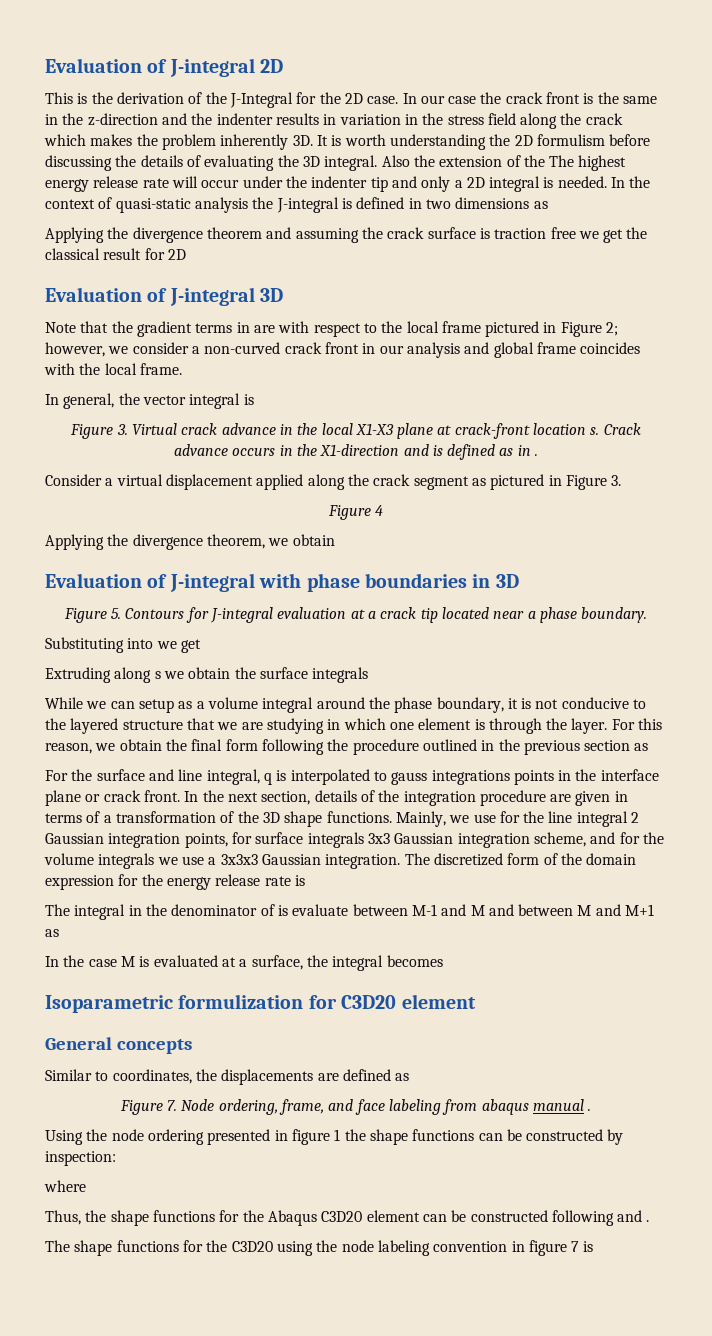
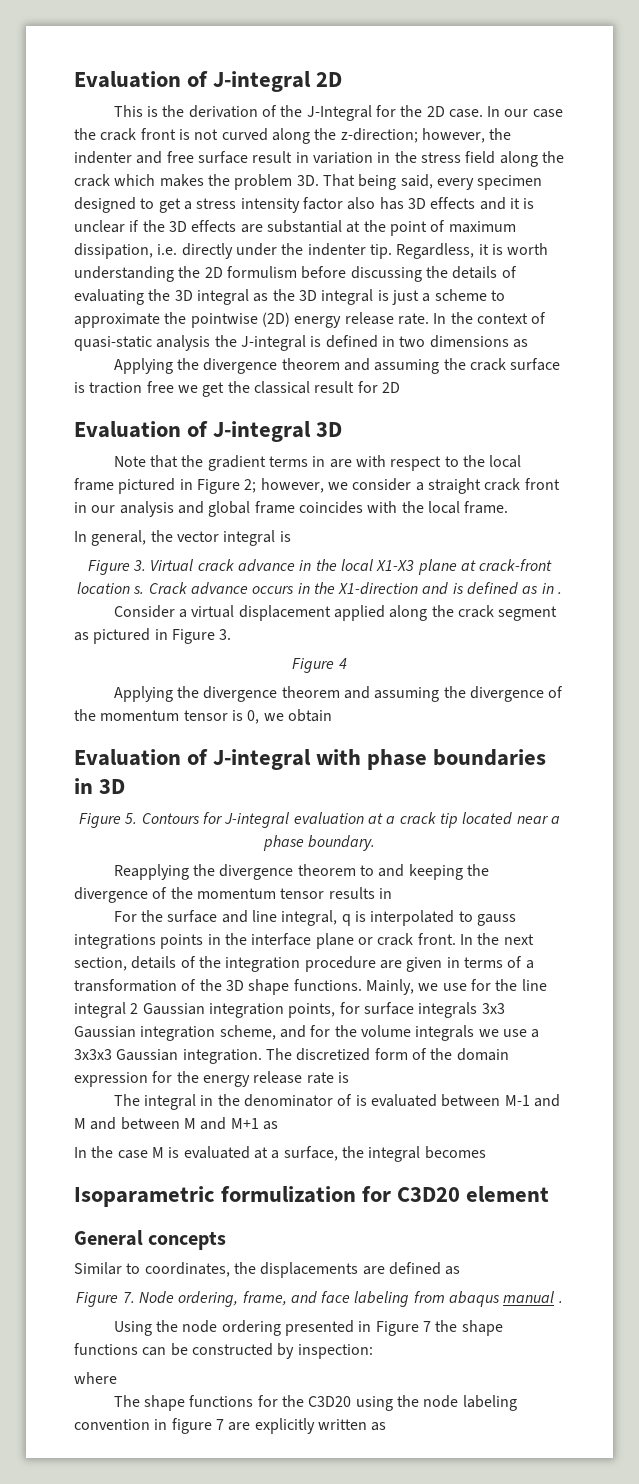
- In our case the crack front is the same in the z-direction and the indenter results in variation in the stress field along the crack which makes the problem inherently 3D. It is worth understanding the 2D formulism before discussing the details of evaluating the 3D integral. Also the extension of the The highest energy release rate will occur under the indenter tip and only a 2D integral is needed.
+ In our case the crack front is not curved along the z-direction; however, the indenter and free surface result in variation in the stress field along the crack which makes the problem 3D. That being said, every specimen designed to get a stress intensity factor also has 3D effects and it is unclear if the 3D effects are substantial at the point of maximum dissipation, i.e. directly under the indenter tip. Regardless, it is worth understanding the 2D formulism before discussing the details of evaluating the 3D integral as the 3D integral is just a scheme to approximate the pointwise (2D) energy release rate.
- Note that the gradient terms in are with respect to the local frame pictured in Figure 2; however, we consider a non-curved crack front in our analysis and global frame coincides with the local frame.
+ Note that the gradient terms in are with respect to the local frame pictured in Figure 2; however, we consider a straight crack front in our analysis and global frame coincides with the local frame.
- Applying the divergence theorem, we obtain
+ Applying the divergence theorem and assuming the divergence of the momentum tensor is 0, we obtain
- Substituting into we get
- Extruding along s we obtain the surface integrals
- While we can setup as a volume integral around the phase boundary, it is not conducive to the layered structure that we are studying in which one element is through the layer. For this reason, we obtain the final form following the procedure outlined in the previous section as
+ Reapplying the divergence theorem to and keeping the divergence of the momentum tensor results in
- The integral in the denominator of is evaluate between M-1 and M and between M and M+1 as
+ The integral in the denominator of is evaluated between M-1 and M and between M and M+1 as
- Using the node ordering presented in figure 1 the shape functions can be constructed by inspection:
+ Using the node ordering presented in Figure 7 the shape functions can be constructed by inspection:
- Thus, the shape functions for the Abaqus C3D20 element can be constructed following and .
- The shape functions for the C3D20 using the node labeling convention in figure 7 is
+ The shape functions for the C3D20 using the node labeling convention in figure 7 are explicitly written as

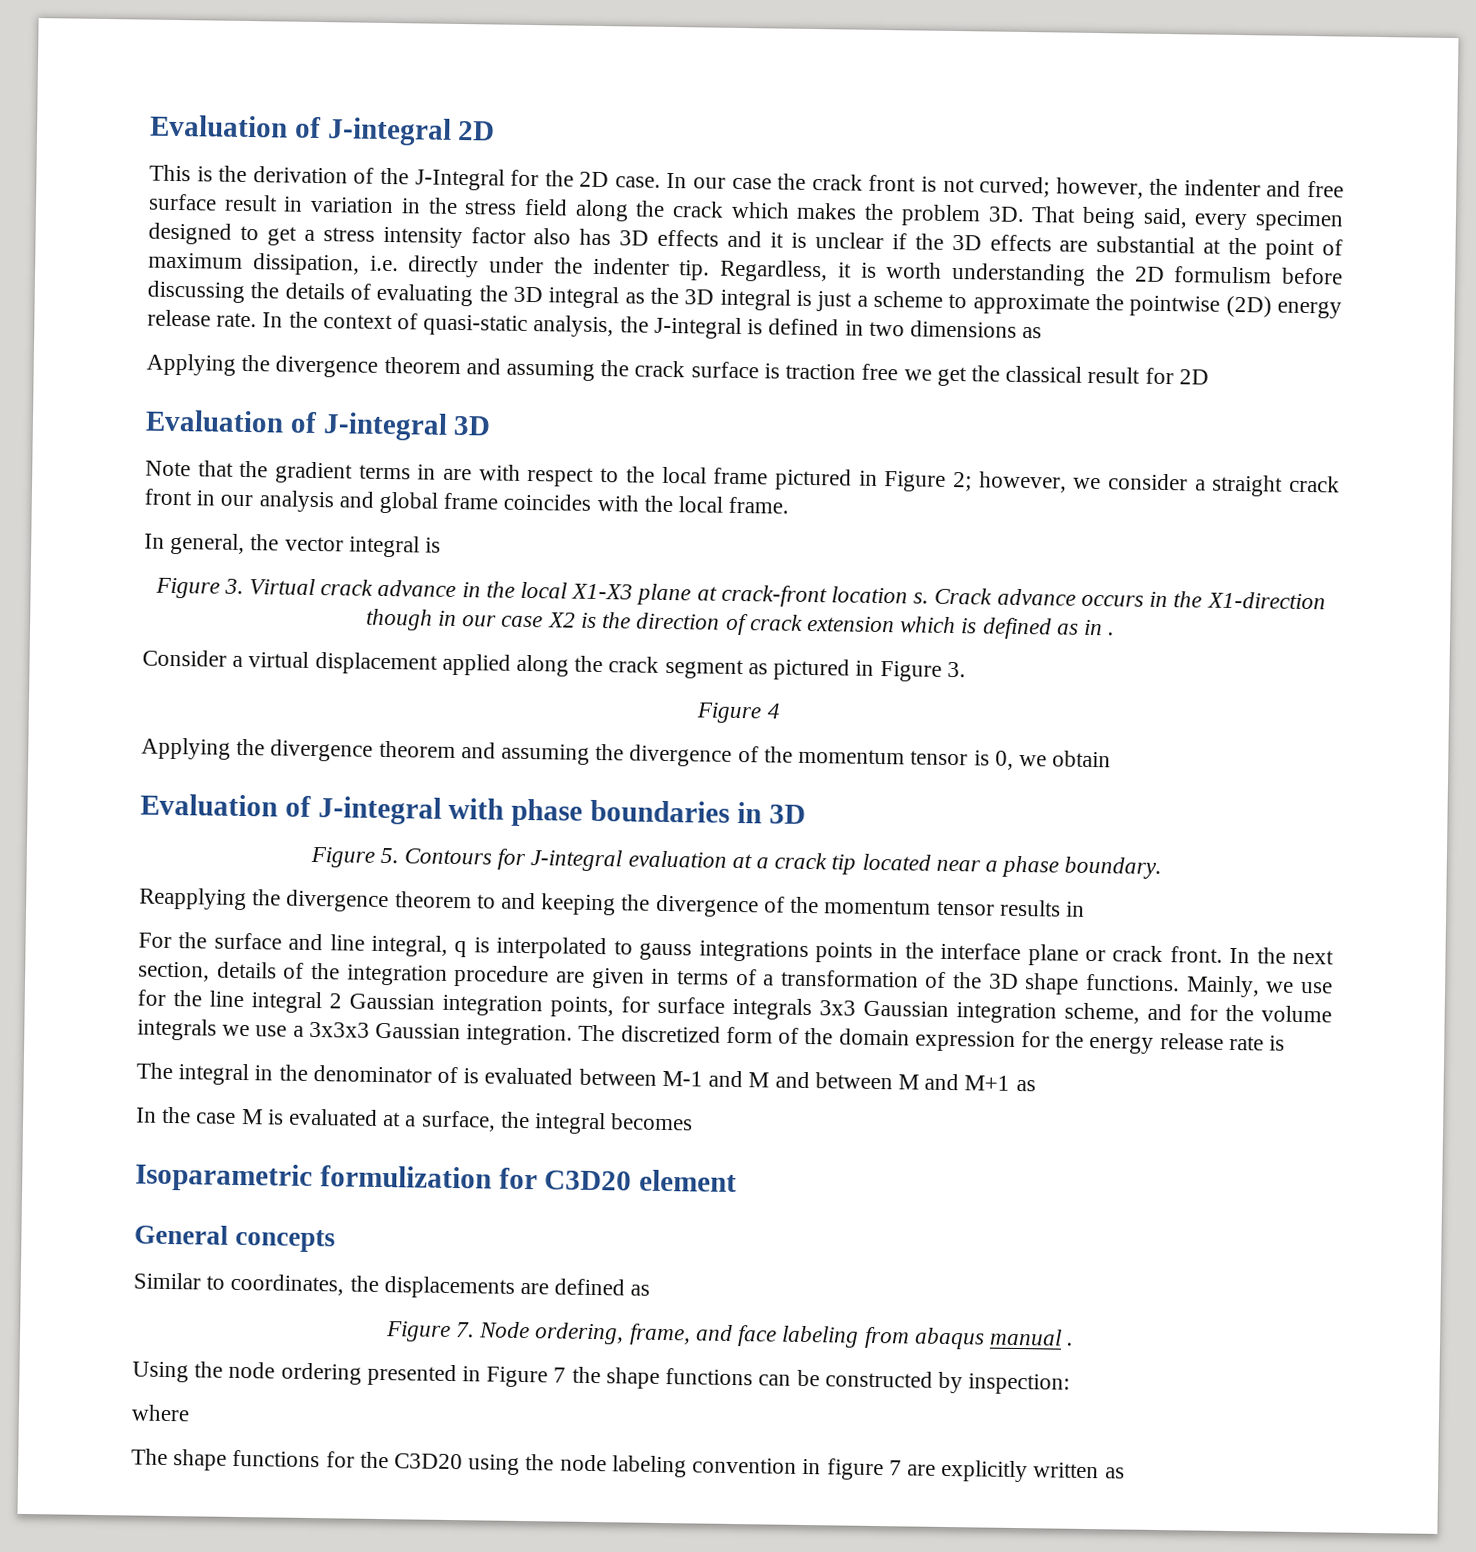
- In our case the crack front is not curved along the z-direction; however, the indenter and free surface result in variation in the stress field along the crack which makes the problem 3D.
+ In our case the crack front is not curved; however, the indenter and free surface result in variation in the stress field along the crack which makes the problem 3D.
- In the context of quasi-static analysis the J-integral is defined in two dimensions as
+ In the context of quasi-static analysis, the J-integral is defined in two dimensions as
- Crack advance occurs in the X1-direction and is defined as in .
+ Crack advance occurs in the X1-direction though in our case X2 is the direction of crack extension which is defined as in .

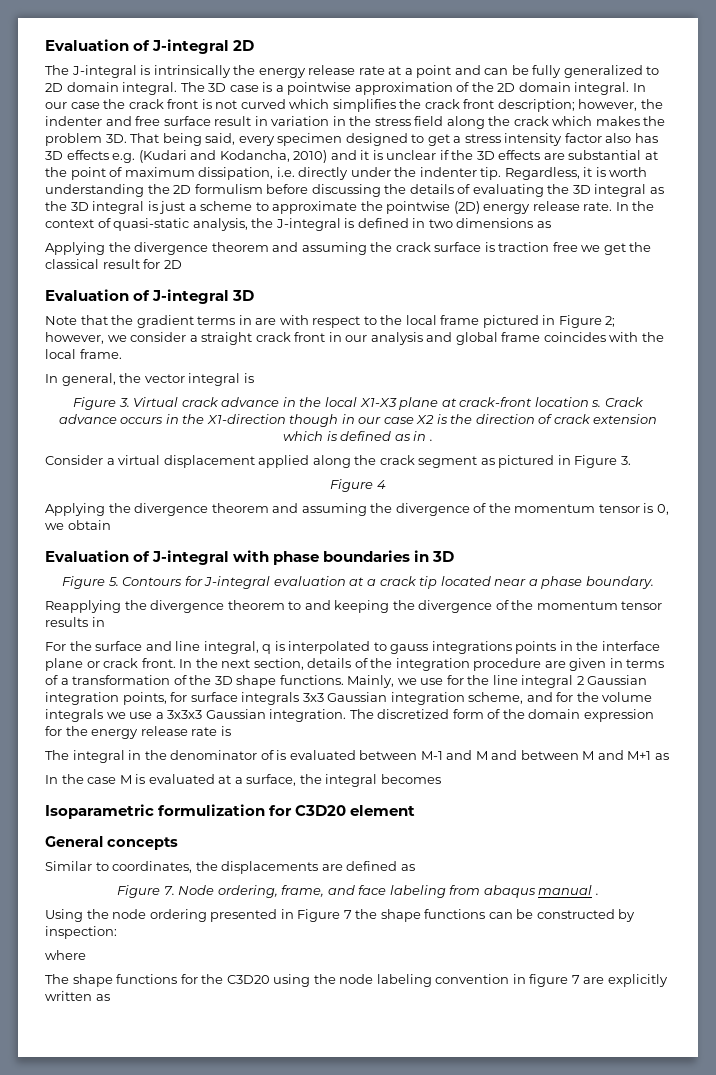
- This is the derivation of the J-Integral for the 2D case.
+ The J-integral is intrinsically the energy release rate at a point and can be fully generalized to 2D domain integral. The 3D case is a pointwise approximation of the 2D domain integral.
- In our case the crack front is not curved; however, the indenter and free surface result in variation in the stress field along the crack which makes the problem 3D.
+ In our case the crack front is not curved which simplifies the crack front description; however, the indenter and free surface result in variation in the stress field along the crack which makes the problem 3D.
- That being said, every specimen designed to get a stress intensity factor also has 3D effects and it is unclear if the 3D effects are substantial at the point of maximum dissipation, i.e. directly under the indenter tip.
+ That being said, every specimen designed to get a stress intensity factor also has 3D effects e.g. (Kudari and Kodancha, 2010) and it is unclear if the 3D effects are substantial at the point of maximum dissipation, i.e. directly under the indenter tip.

